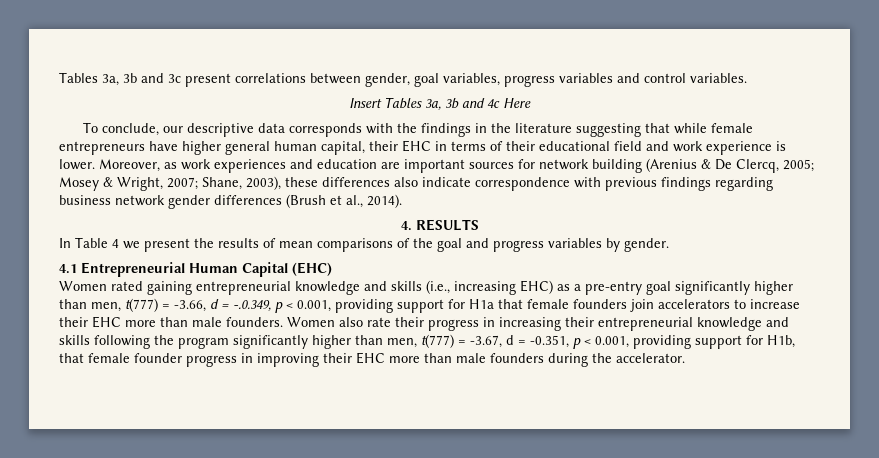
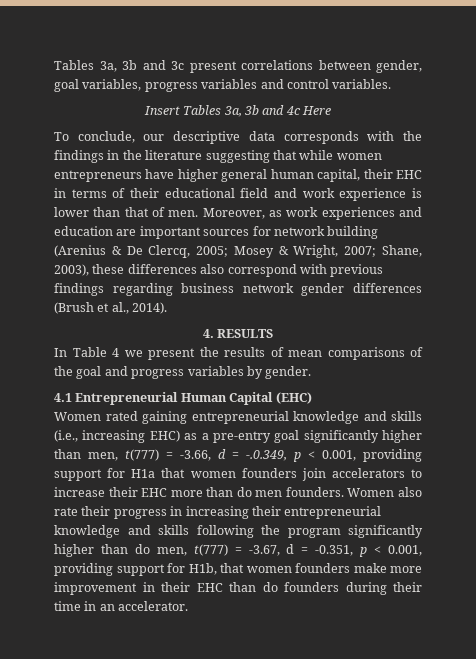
- To conclude, our descriptive data corresponds with the findings in the literature suggesting that while female entrepreneurs have higher general human capital, their EHC in terms of their educational field and work experience is lower.
+ To conclude, our descriptive data corresponds with the findings in the literature suggesting that while women entrepreneurs have higher general human capital, their EHC in terms of their educational field and work experience is lower than that of men.
- Moreover, as work experiences and education are important sources for network building (Arenius & De Clercq, 2005; Mosey & Wright, 2007; Shane, 2003), these differences also indicate correspondence with previous findings regarding business network gender differences (Brush et al., 2014).
+ Moreover, as work experiences and education are important sources for network building (Arenius & De Clercq, 2005; Mosey & Wright, 2007; Shane, 2003), these differences also correspond with previous findings regarding business network gender differences (Brush et al., 2014).
- Women rated gaining entrepreneurial knowledge and skills (i.e., increasing EHC) as a pre-entry goal significantly higher than men, t(777) = -3.66, d = -.0.349, p < 0.001, providing support for H1a that female founders join accelerators to increase their EHC more than male founders.
+ Women rated gaining entrepreneurial knowledge and skills (i.e., increasing EHC) as a pre-entry goal significantly higher than men, t(777) = -3.66, d = -.0.349, p < 0.001, providing support for H1a that women founders join accelerators to increase their EHC more than do men founders.
- Women also rate their progress in increasing their entrepreneurial knowledge and skills following the program significantly higher than men, t(777) = -3.67, d = -0.351, p < 0.001, providing support for H1b, that female founder progress in improving their EHC more than male founders during the accelerator.
+ Women also rate their progress in increasing their entrepreneurial knowledge and skills following the program significantly higher than do men, t(777) = -3.67, d = -0.351, p < 0.001, providing support for H1b, that women founders make more improvement in their EHC than do founders during their time in an accelerator.

